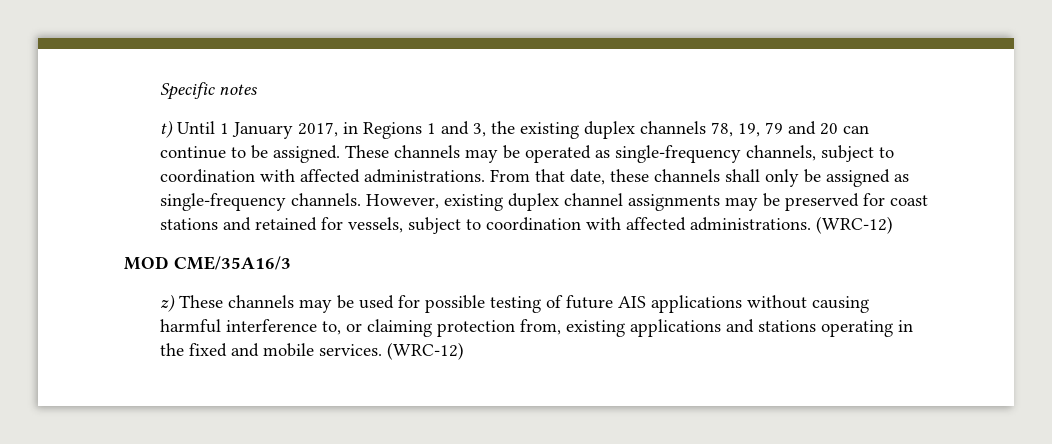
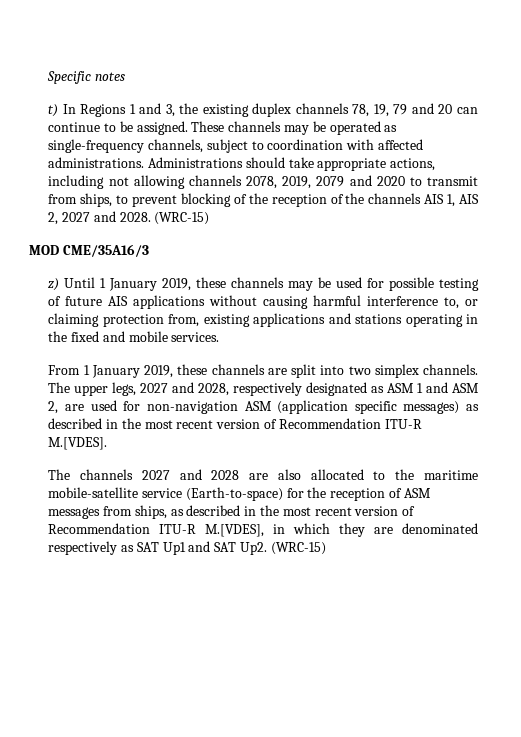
- t) Until 1 January 2017, in Regions 1 and 3, the existing duplex channels 78, 19, 79 and 20 can continue to be assigned.
+ t) In Regions 1 and 3, the existing duplex channels 78, 19, 79 and 20 can continue to be assigned.
- From that date, these channels shall only be assigned as single-frequency channels. However, existing duplex channel assignments may be preserved for coast stations and retained for vessels, subject to coordination with affected administrations. (WRC-12)
+ Administrations should take appropriate actions, including not allowing channels 2078, 2019, 2079 and 2020 to transmit from ships, to prevent blocking of the reception of the channels AIS 1, AIS 2, 2027 and 2028. (WRC-15)
  MOD CME/35A16/3
- z) These channels may be used for possible testing of future AIS applications without causing harmful interference to, or claiming protection from, existing applications and stations operating in the fixed and mobile services. (WRC-12)
+ z) Until 1 January 2019, these channels may be used for possible testing of future AIS applications without causing harmful interference to, or claiming protection from, existing applications and stations operating in the fixed and mobile services.
+ From 1 January 2019, these channels are split into two simplex channels. The upper legs, 2027 and 2028, respectively designated as ASM 1 and ASM 2, are used for non-navigation ASM (application specific messages) as described in the most recent version of Recommendation ITU-R M.[VDES].
+ The channels 2027 and 2028 are also allocated to the maritime mobile-satellite service (Earth-to-space) for the reception of ASM messages from ships, as described in the most recent version of Recommendation ITU-R M.[VDES], in which they are denominated respectively as SAT Up1 and SAT Up2. (WRC-15)

